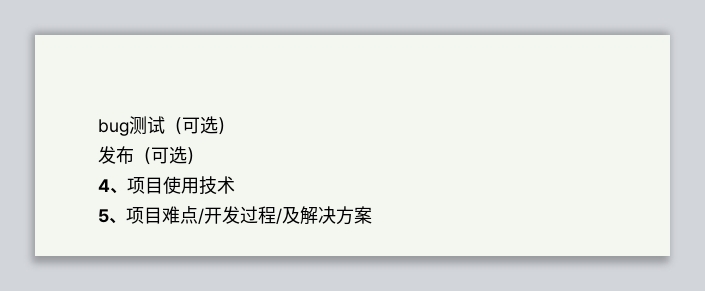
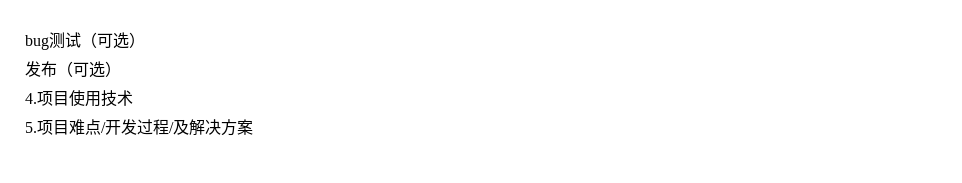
- 4、项目使用技术
+ 4.项目使用技术
- 5、项目难点/开发过程/及解决方案
+ 5.项目难点/开发过程/及解决方案

